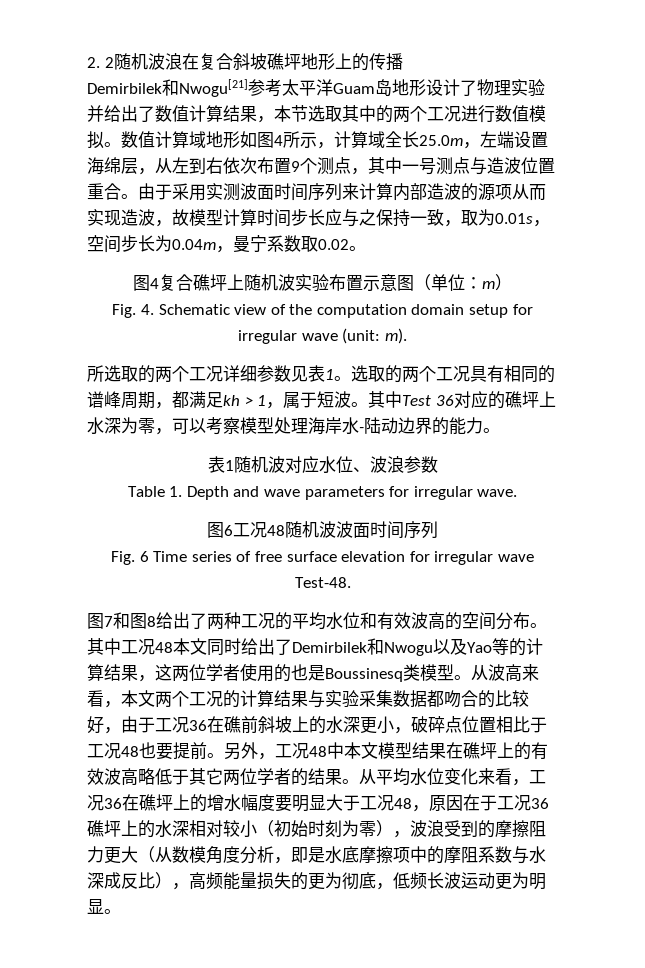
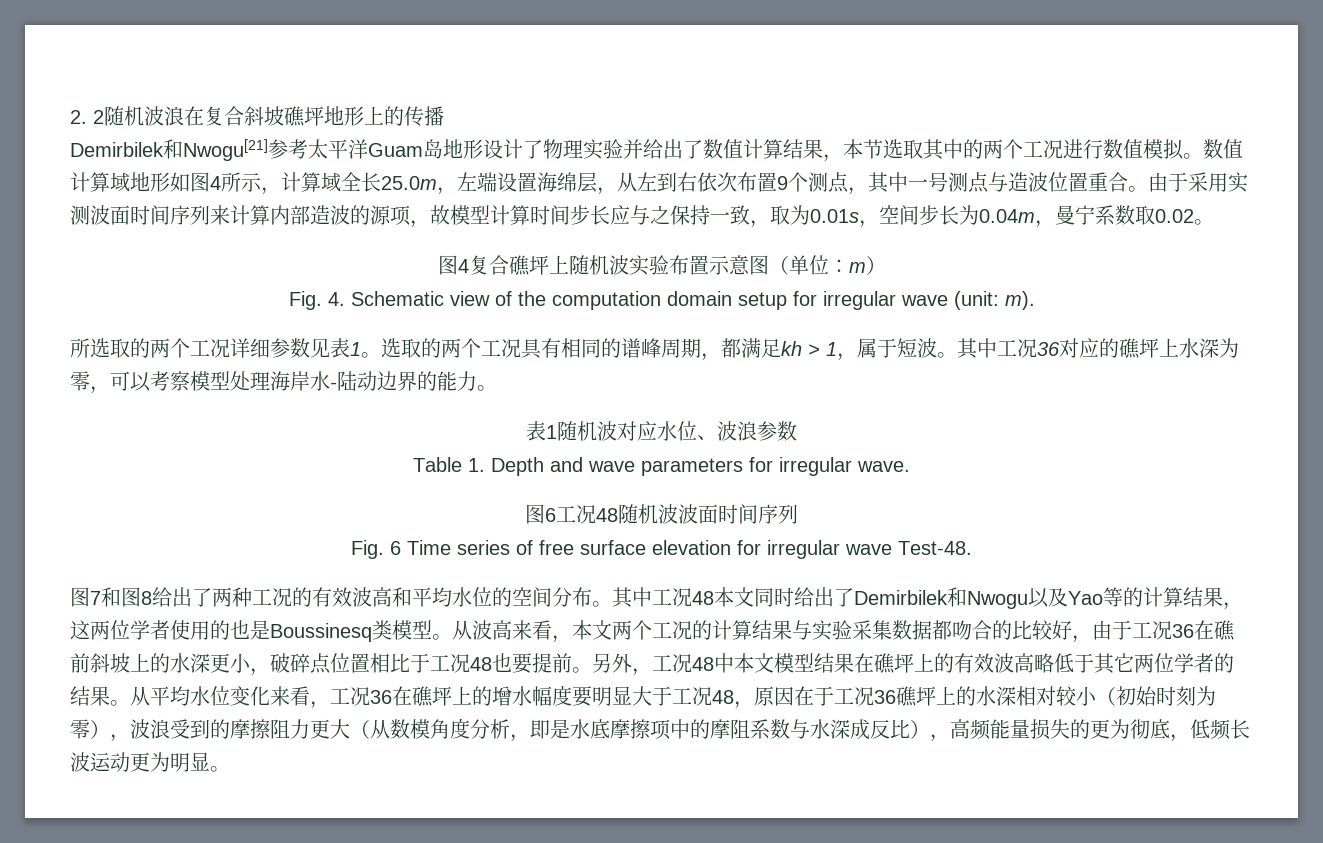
- 由于采用实测波面时间序列来计算内部造波的源项从而实现造波，故模型计算时间步长应与之保持一致，取为0.01s，空间步长为0.04m，曼宁系数取0.02。
+ 由于采用实测波面时间序列来计算内部造波的源项，故模型计算时间步长应与之保持一致，取为0.01s，空间步长为0.04m，曼宁系数取0.02。
- 其中Test 36对应的礁坪上水深为零，可以考察模型处理海岸水-陆动边界的能力。
+ 其中工况36对应的礁坪上水深为零，可以考察模型处理海岸水-陆动边界的能力。
- 图7和图8给出了两种工况的平均水位和有效波高的空间分布。
+ 图7和图8给出了两种工况的有效波高和平均水位的空间分布。

